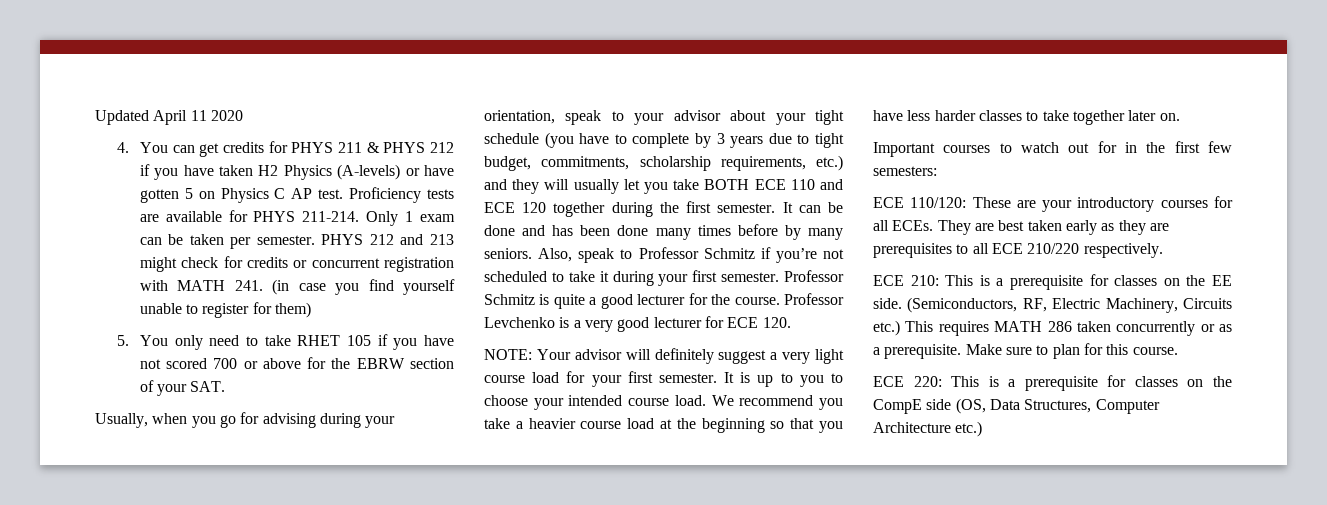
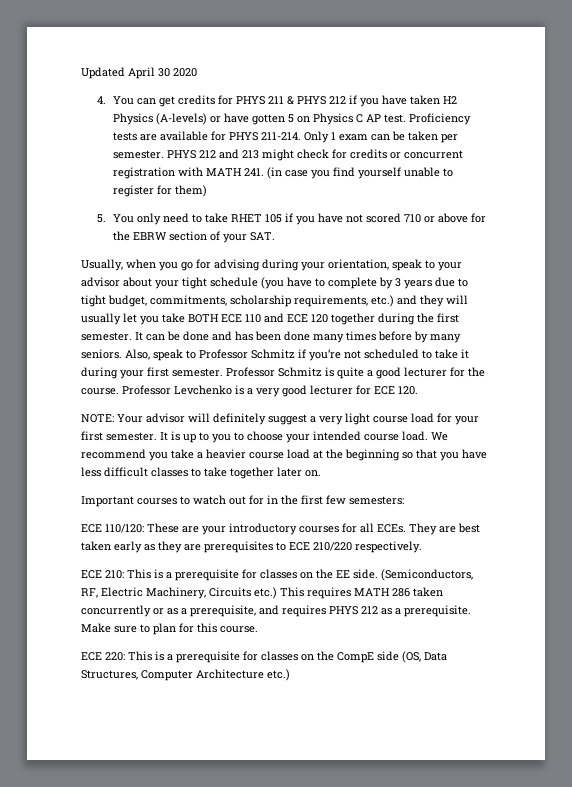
- Updated April 11 2020
+ Updated April 30 2020
- 5. You only need to take RHET 105 if you have not scored 700 or above for the EBRW section of your SAT.
+ 5. You only need to take RHET 105 if you have not scored 710 or above for the EBRW section of your SAT.
- We recommend you take a heavier course load at the beginning so that you have less harder classes to take together later on.
+ We recommend you take a heavier course load at the beginning so that you have less difficult classes to take together later on.
- They are best taken early as they are prerequisites to all ECE 210/220 respectively.
+ They are best taken early as they are prerequisites to ECE 210/220 respectively.
- (Semiconductors, RF, Electric Machinery, Circuits etc.) This requires MATH 286 taken concurrently or as a prerequisite.
+ (Semiconductors, RF, Electric Machinery, Circuits etc.) This requires MATH 286 taken concurrently or as a prerequisite, and requires PHYS 212 as a prerequisite.

